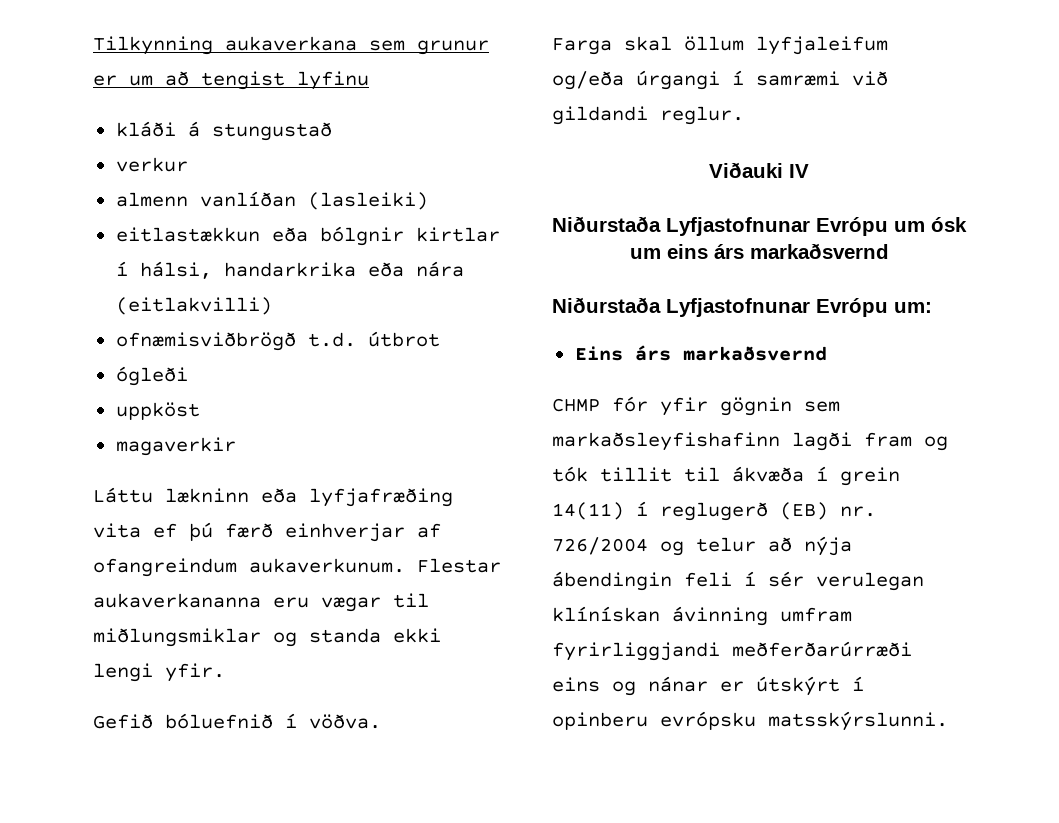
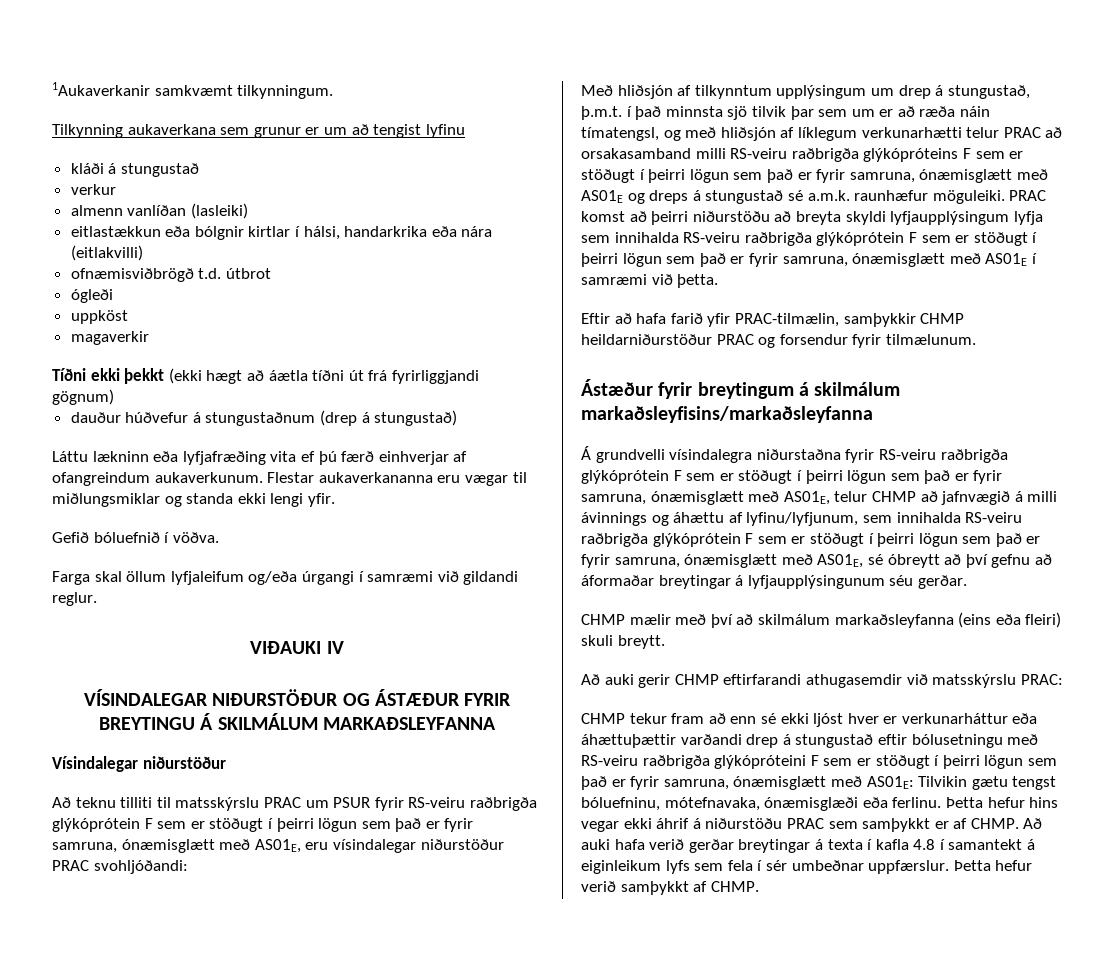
+ 1Aukaverkanir samkvæmt tilkynningum.
+ Tíðni ekki þekkt (ekki hægt að áætla tíðni út frá fyrirliggjandi gögnum)
+ dauður húðvefur á stungustaðnum (drep á stungustað)
- Viðauki IV
+ VIÐAUKI IV
- Niðurstaða Lyfjastofnunar Evrópu um ósk um eins árs markaðsvernd
- Niðurstaða Lyfjastofnunar Evrópu um:
- Eins árs markaðsvernd
- CHMP fór yfir gögnin sem markaðsleyfishafinn lagði fram og tók tillit til ákvæða í grein 14(11) í reglugerð (EB) nr. 726/2004 og telur að nýja ábendingin feli í sér verulegan klínískan ávinning umfram fyrirliggjandi meðferðarúrræði eins og nánar er útskýrt í opinberu evrópsku matsskýrslunni.
+ VÍSINDALEGAR NIÐURSTÖÐUR OG ÁSTÆÐUR FYRIR BREYTINGU Á SKILMÁLUM MARKAÐSLEYFANNA
+ Vísindalegar niðurstöður
+ Að teknu tilliti til matsskýrslu PRAC um PSUR fyrir RS-veiru raðbrigða glýkóprótein F sem er stöðugt í þeirri lögun sem það er fyrir samruna, ónæmisglætt með AS01E, eru vísindalegar niðurstöður PRAC svohljóðandi:
+ Með hliðsjón af tilkynntum upplýsingum um drep á stungustað, þ.m.t. í það minnsta sjö tilvik þar sem um er að ræða náin tímatengsl, og með hliðsjón af líklegum verkunarhætti telur PRAC að orsakasamband milli RS-veiru raðbrigða glýkópróteins F sem er stöðugt í þeirri lögun sem það er fyrir samruna, ónæmisglætt með AS01E og dreps á stungustað sé a.m.k. raunhæfur möguleiki. PRAC komst að þeirri niðurstöðu að breyta skyldi lyfjaupplýsingum lyfja sem innihalda RS-veiru raðbrigða glýkóprótein F sem er stöðugt í þeirri lögun sem það er fyrir samruna, ónæmisglætt með AS01E í samræmi við þetta.
+ Eftir að hafa farið yfir PRAC-tilmælin, samþykkir CHMP heildarniðurstöður PRAC og forsendur fyrir tilmælunum.
+ Ástæður fyrir breytingum á skilmálum markaðsleyfisins/markaðsleyfanna
+ Á grundvelli vísindalegra niðurstaðna fyrir RS-veiru raðbrigða glýkóprótein F sem er stöðugt í þeirri lögun sem það er fyrir samruna, ónæmisglætt með AS01E, telur CHMP að jafnvægið á milli ávinnings og áhættu af lyfinu/lyfjunum, sem innihalda RS-veiru raðbrigða glýkóprótein F sem er stöðugt í þeirri lögun sem það er fyrir samruna, ónæmisglætt með AS01E, sé óbreytt að því gefnu að áformaðar breytingar á lyfjaupplýsingunum séu gerðar.
+ CHMP mælir með því að skilmálum markaðsleyfanna (eins eða fleiri) skuli breytt.
+ Að auki gerir CHMP eftirfarandi athugasemdir við matsskýrslu PRAC:
+ CHMP tekur fram að enn sé ekki ljóst hver er verkunarháttur eða áhættuþættir varðandi drep á stungustað eftir bólusetningu með RS-veiru raðbrigða glýkópróteini F sem er stöðugt í þeirri lögun sem það er fyrir samruna, ónæmisglætt með AS01E: Tilvikin gætu tengst bóluefninu, mótefnavaka, ónæmisglæði eða ferlinu. Þetta hefur hins vegar ekki áhrif á niðurstöðu PRAC sem samþykkt er af CHMP. Að auki hafa verið gerðar breytingar á texta í kafla 4.8 í samantekt á eiginleikum lyfs sem fela í sér umbeðnar uppfærslur. Þetta hefur verið samþykkt af CHMP.

